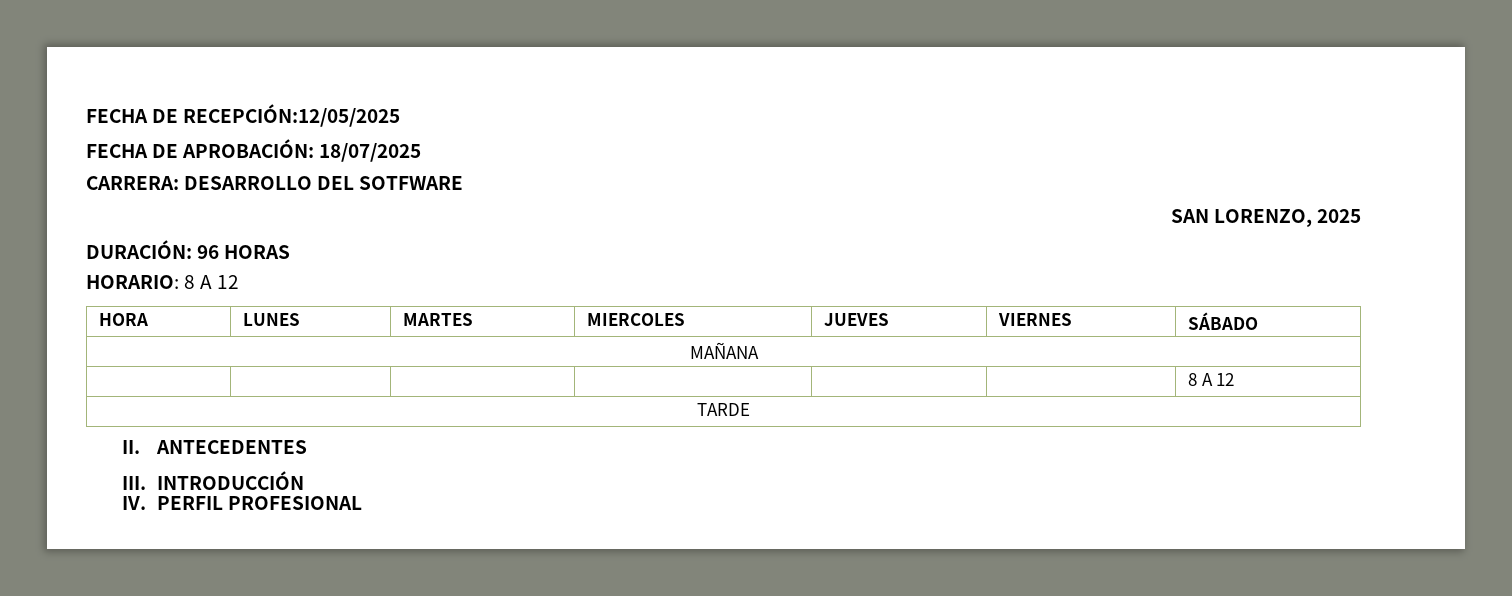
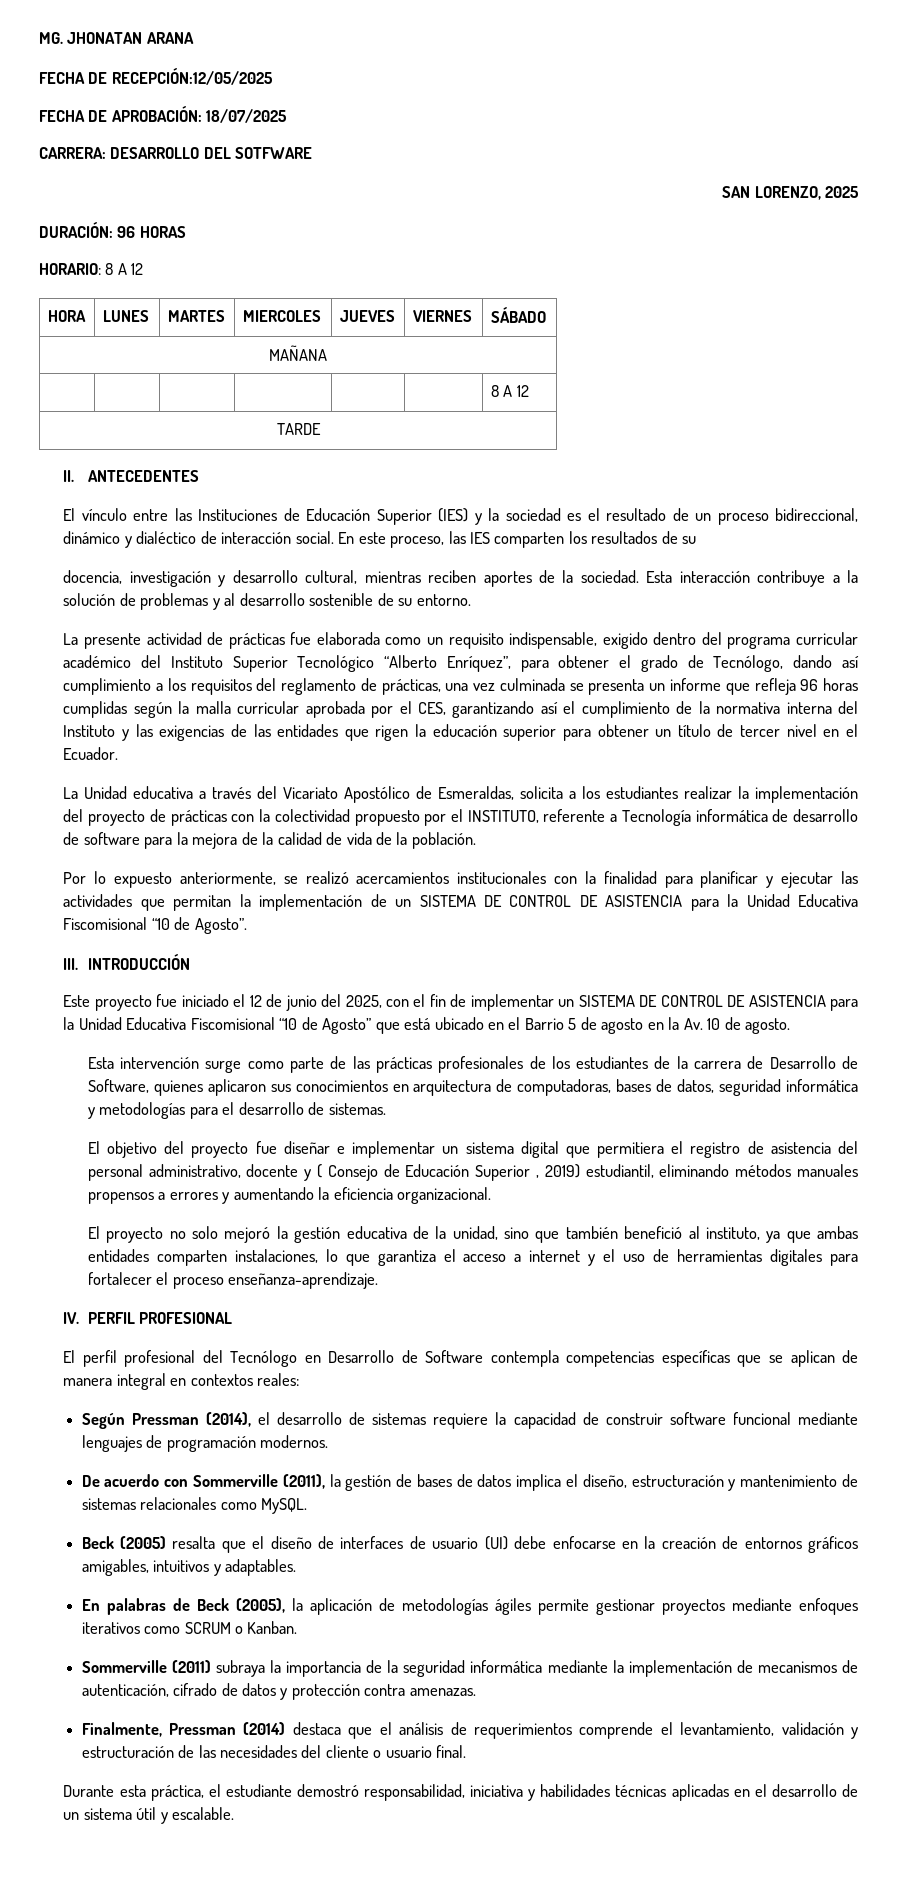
+ MG. JHONATAN ARANA
+ El vínculo entre las Instituciones de Educación Superior (IES) y la sociedad es el resultado de un proceso bidireccional, dinámico y dialéctico de interacción social. En este proceso, las IES comparten los resultados de su
+ docencia, investigación y desarrollo cultural, mientras reciben aportes de la sociedad. Esta interacción contribuye a la solución de problemas y al desarrollo sostenible de su entorno.
+ La presente actividad de prácticas fue elaborada como un requisito indispensable, exigido dentro del programa curricular académico del Instituto Superior Tecnológico “Alberto Enríquez”, para obtener el grado de Tecnólogo, dando así cumplimiento a los requisitos del reglamento de prácticas, una vez culminada se presenta un informe que refleja 96 horas cumplidas según la malla curricular aprobada por el CES, garantizando así el cumplimiento de la normativa interna del Instituto y las exigencias de las entidades que rigen la educación superior para obtener un título de tercer nivel en el Ecuador.
+ La Unidad educativa a través del Vicariato Apostólico de Esmeraldas, solicita a los estudiantes realizar la implementación del proyecto de prácticas con la colectividad propuesto por el INSTITUTO, referente a Tecnología informática de desarrollo de software para la mejora de la calidad de vida de la población.
+ Por lo expuesto anteriormente, se realizó acercamientos institucionales con la finalidad para planificar y ejecutar las actividades que permitan la implementación de un SISTEMA DE CONTROL DE ASISTENCIA para la Unidad Educativa Fiscomisional “10 de Agosto”.
  III. INTRODUCCIÓN
+ Este proyecto fue iniciado el 12 de junio del 2025, con el fin de implementar un SISTEMA DE CONTROL DE ASISTENCIA para la Unidad Educativa Fiscomisional “10 de Agosto” que está ubicado en el Barrio 5 de agosto en la Av. 10 de agosto.
+ Esta intervención surge como parte de las prácticas profesionales de los estudiantes de la carrera de Desarrollo de Software, quienes aplicaron sus conocimientos en arquitectura de computadoras, bases de datos, seguridad informática y metodologías para el desarrollo de sistemas.
+ El objetivo del proyecto fue diseñar e implementar un sistema digital que permitiera el registro de asistencia del personal administrativo, docente y ( Consejo de Educación Superior , 2019) estudiantil, eliminando métodos manuales propensos a errores y aumentando la eficiencia organizacional.
+ El proyecto no solo mejoró la gestión educativa de la unidad, sino que también benefició al instituto, ya que ambas entidades comparten instalaciones, lo que garantiza el acceso a internet y el uso de herramientas digitales para fortalecer el proceso enseñanza-aprendizaje.
  IV. PERFIL PROFESIONAL
+ El perfil profesional del Tecnólogo en Desarrollo de Software contempla competencias específicas que se aplican de manera integral en contextos reales:
+ Según Pressman (2014), el desarrollo de sistemas requiere la capacidad de construir software funcional mediante lenguajes de programación modernos.
+ De acuerdo con Sommerville (2011), la gestión de bases de datos implica el diseño, estructuración y mantenimiento de sistemas relacionales como MySQL.
+ Beck (2005) resalta que el diseño de interfaces de usuario (UI) debe enfocarse en la creación de entornos gráficos amigables, intuitivos y adaptables.
+ En palabras de Beck (2005), la aplicación de metodologías ágiles permite gestionar proyectos mediante enfoques iterativos como SCRUM o Kanban.
+ Sommerville (2011) subraya la importancia de la seguridad informática mediante la implementación de mecanismos de autenticación, cifrado de datos y protección contra amenazas.
+ Finalmente, Pressman (2014) destaca que el análisis de requerimientos comprende el levantamiento, validación y estructuración de las necesidades del cliente o usuario final.
+ Durante esta práctica, el estudiante demostró responsabilidad, iniciativa y habilidades técnicas aplicadas en el desarrollo de un sistema útil y escalable.

